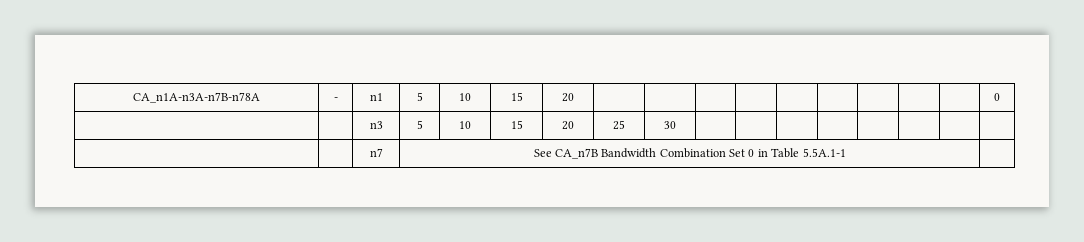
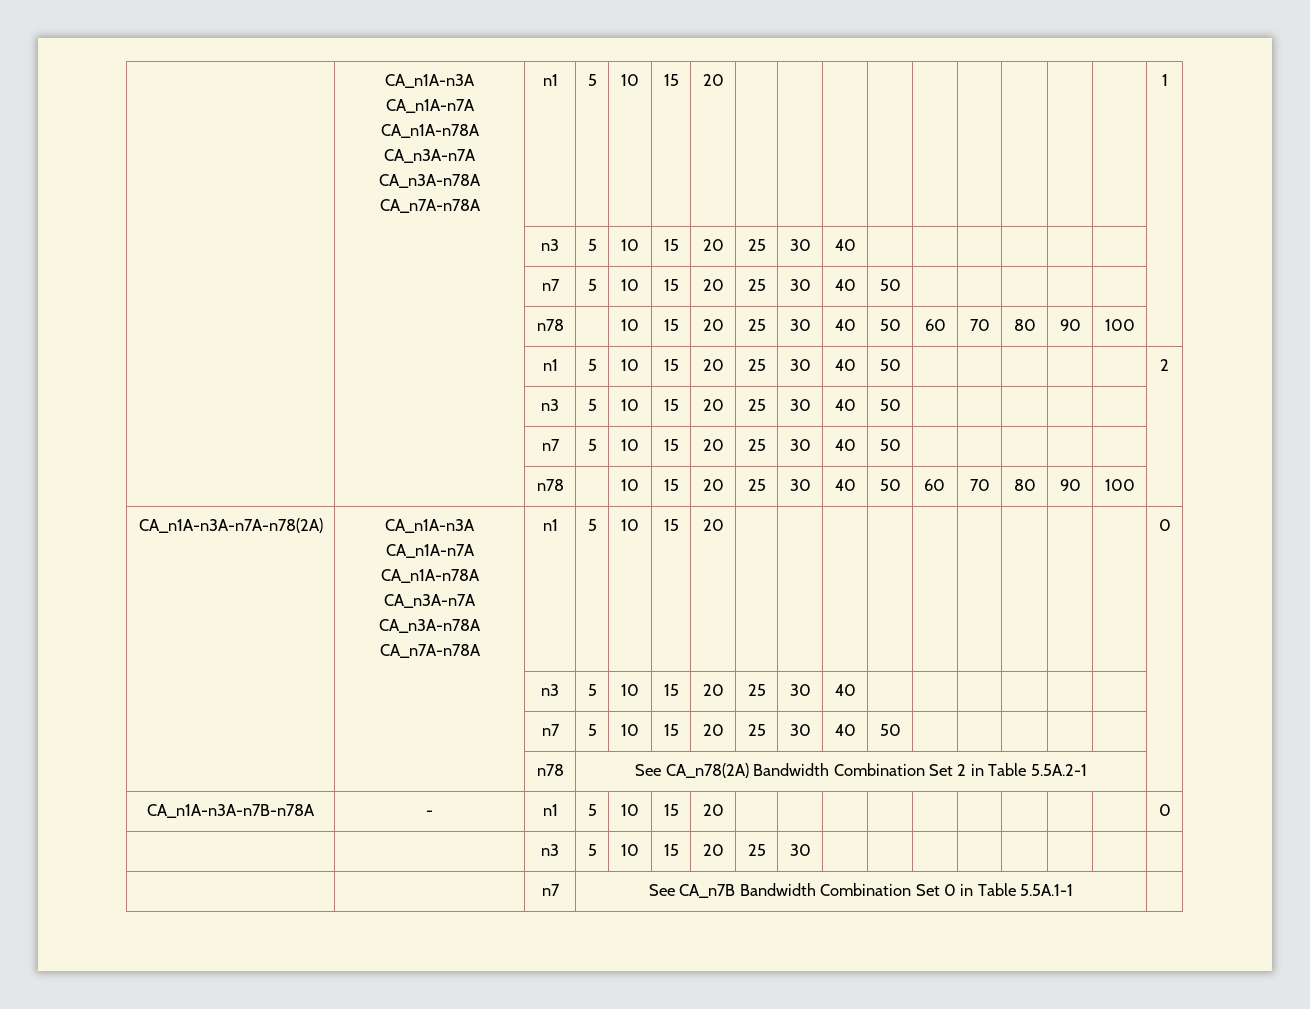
+ | CA_n1A-n3A CA_n1A-n7A CA_n1A-n78A CA_n3A-n7A CA_n3A-n78A CA_n7A-n78A | n1 | 5 | 10 | 15 | 20 | | | | | | | | | | 1
+ | | n3 | 5 | 10 | 15 | 20 | 25 | 30 | 40 | | | | | | |
+ | | n7 | 5 | 10 | 15 | 20 | 25 | 30 | 40 | 50 | | | | | |
+ | | n78 | | 10 | 15 | 20 | 25 | 30 | 40 | 50 | 60 | 70 | 80 | 90 | 100 |
+ | | n1 | 5 | 10 | 15 | 20 | 25 | 30 | 40 | 50 | | | | | | 2
+ | | n3 | 5 | 10 | 15 | 20 | 25 | 30 | 40 | 50 | | | | | |
+ | | n7 | 5 | 10 | 15 | 20 | 25 | 30 | 40 | 50 | | | | | |
+ | | n78 | | 10 | 15 | 20 | 25 | 30 | 40 | 50 | 60 | 70 | 80 | 90 | 100 |
+ CA_n1A-n3A-n7A-n78(2A) | CA_n1A-n3A CA_n1A-n7A CA_n1A-n78A CA_n3A-n7A CA_n3A-n78A CA_n7A-n78A | n1 | 5 | 10 | 15 | 20 | | | | | | | | | | 0
+ | | n3 | 5 | 10 | 15 | 20 | 25 | 30 | 40 | | | | | | |
+ | | n7 | 5 | 10 | 15 | 20 | 25 | 30 | 40 | 50 | | | | | |
+ | | n78 | See CA_n78(2A) Bandwidth Combination Set 2 in Table 5.5A.2-1 |

